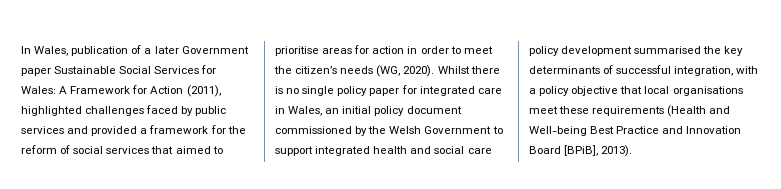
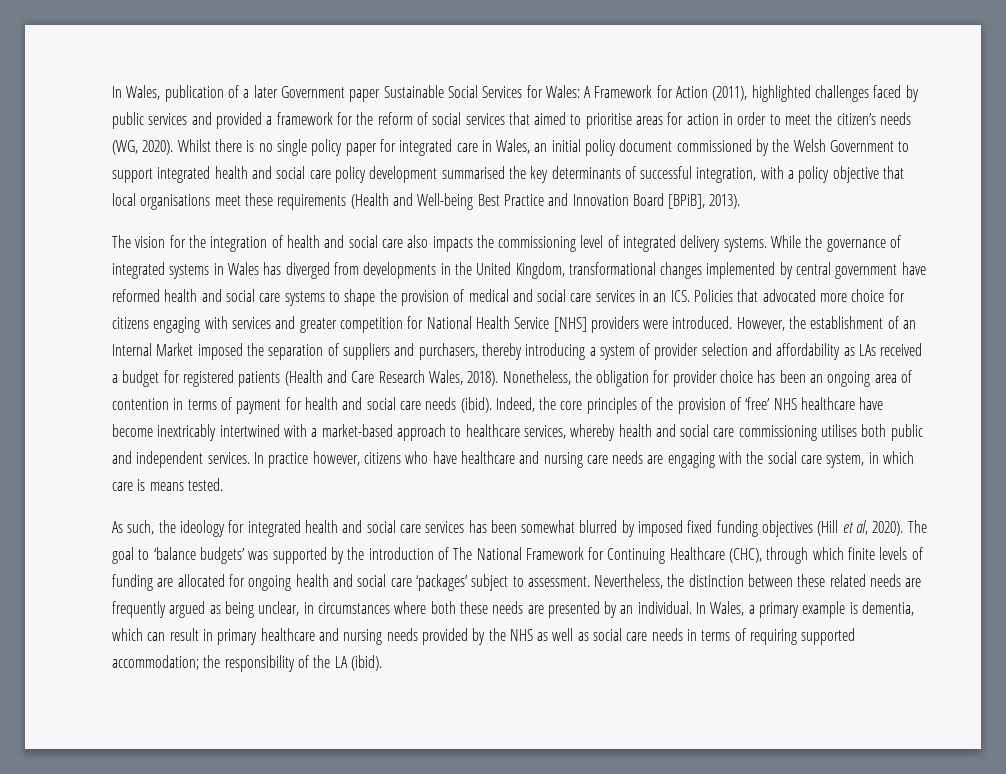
+ The vision for the integration of health and social care also impacts the commissioning level of integrated delivery systems. While the governance of integrated systems in Wales has diverged from developments in the United Kingdom, transformational changes implemented by central government have reformed health and social care systems to shape the provision of medical and social care services in an ICS. Policies that advocated more choice for citizens engaging with services and greater competition for National Health Service [NHS] providers were introduced. However, the establishment of an Internal Market imposed the separation of suppliers and purchasers, thereby introducing a system of provider selection and affordability as LAs received a budget for registered patients (Health and Care Research Wales, 2018). Nonetheless, the obligation for provider choice has been an ongoing area of contention in terms of payment for health and social care needs (ibid). Indeed, the core principles of the provision of ‘free’ NHS healthcare have become inextricably intertwined with a market-based approach to healthcare services, whereby health and social care commissioning utilises both public and independent services. In practice however, citizens who have healthcare and nursing care needs are engaging with the social care system, in which care is means tested.
+ As such, the ideology for integrated health and social care services has been somewhat blurred by imposed fixed funding objectives (Hill et al, 2020). The goal to ‘balance budgets’ was supported by the introduction of The National Framework for Continuing Healthcare (CHC), through which finite levels of funding are allocated for ongoing health and social care ‘packages’ subject to assessment. Nevertheless, the distinction between these related needs are frequently argued as being unclear, in circumstances where both these needs are presented by an individual. In Wales, a primary example is dementia, which can result in primary healthcare and nursing needs provided by the NHS as well as social care needs in terms of requiring supported accommodation; the responsibility of the LA (ibid).

